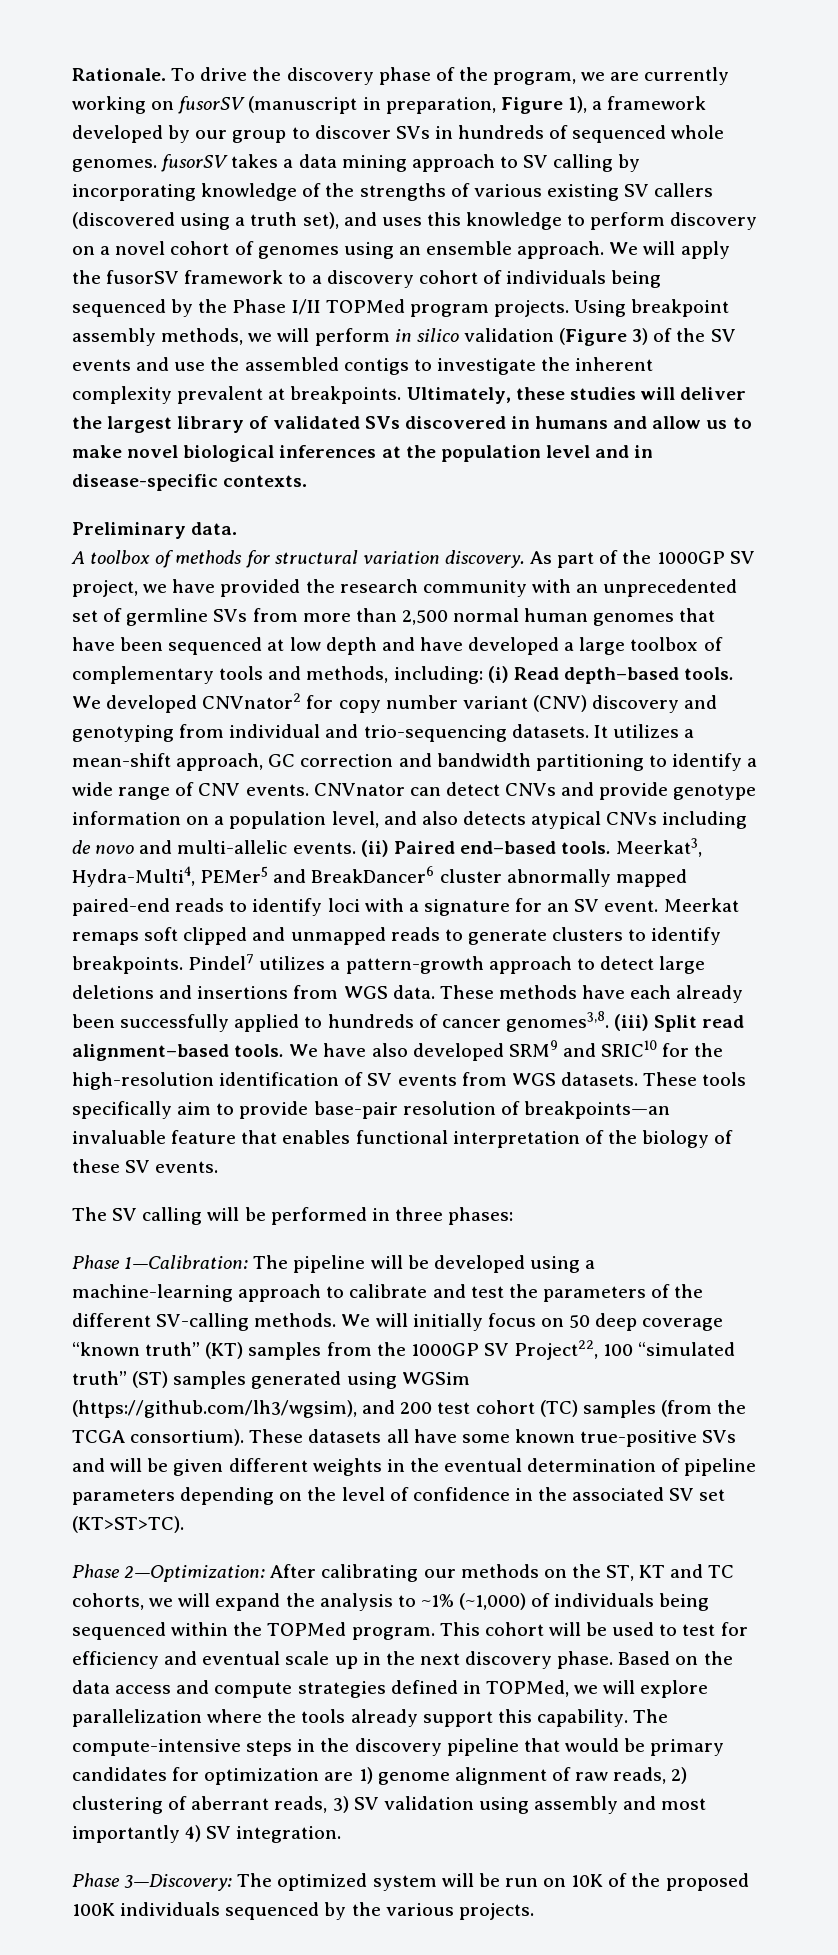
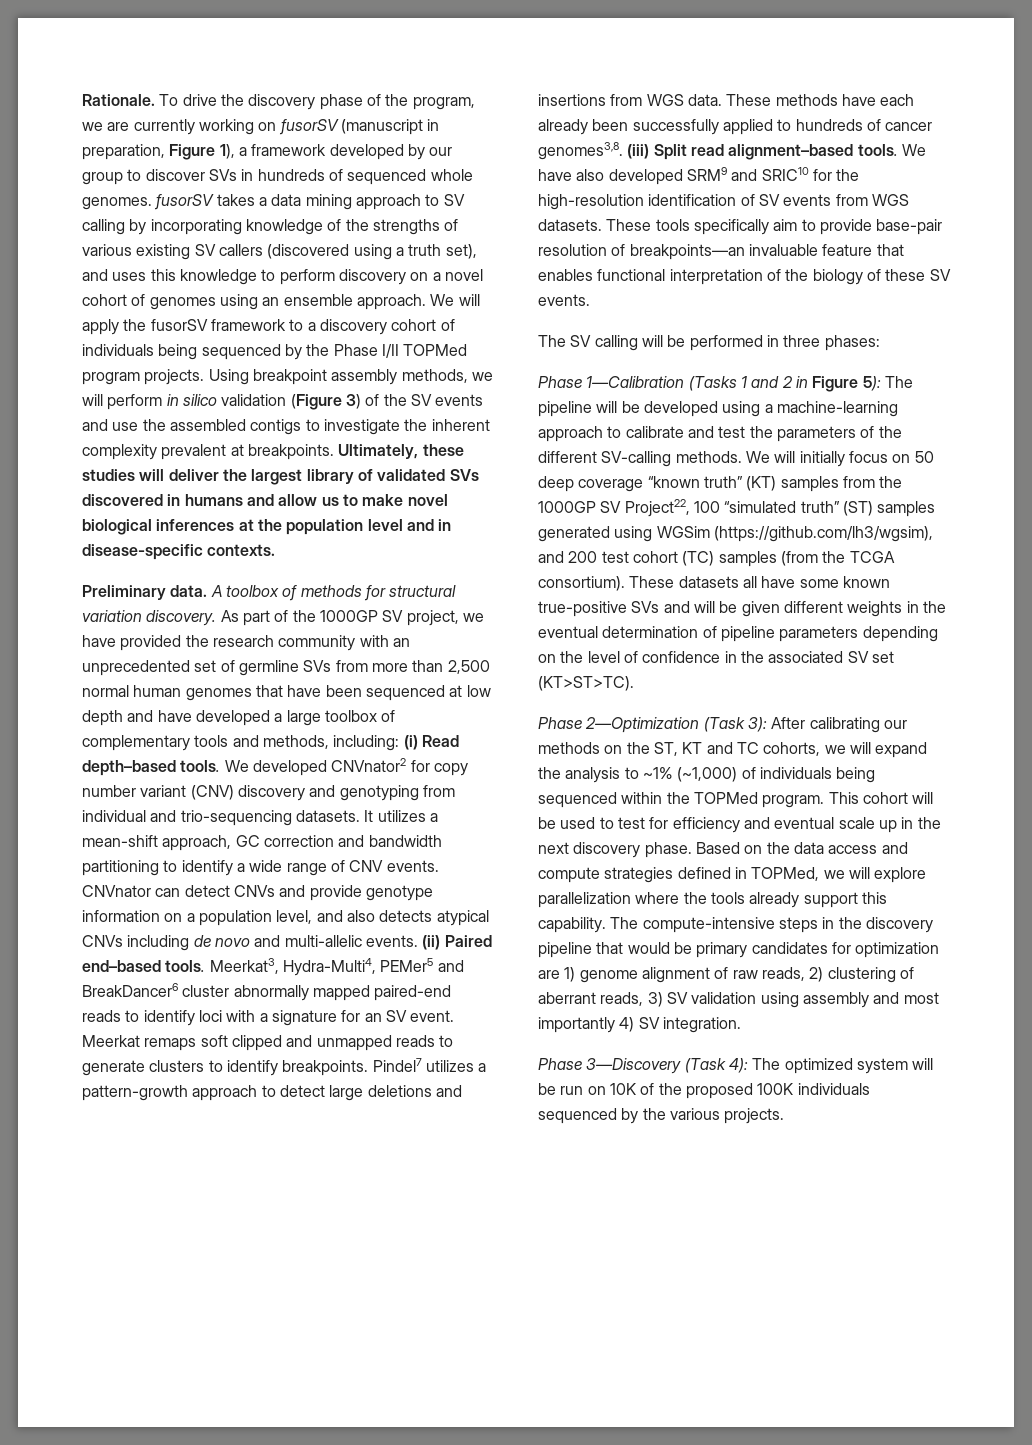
- Preliminary data.
- A toolbox of methods for structural variation discovery.
+ Preliminary data. A toolbox of methods for structural variation discovery.
- Phase 1—Calibration: The pipeline will be developed using a machine-learning approach to calibrate and test the parameters of the different SV-calling methods.
+ Phase 1—Calibration (Tasks 1 and 2 in Figure 5): The pipeline will be developed using a machine-learning approach to calibrate and test the parameters of the different SV-calling methods.
- Phase 2—Optimization: After calibrating our methods on the ST, KT and TC cohorts, we will expand the analysis to ~1% (~1,000) of individuals being sequenced within the TOPMed program.
+ Phase 2—Optimization (Task 3): After calibrating our methods on the ST, KT and TC cohorts, we will expand the analysis to ~1% (~1,000) of individuals being sequenced within the TOPMed program.
- Phase 3—Discovery: The optimized system will be run on 10K of the proposed 100K individuals sequenced by the various projects.
+ Phase 3—Discovery (Task 4): The optimized system will be run on 10K of the proposed 100K individuals sequenced by the various projects.

